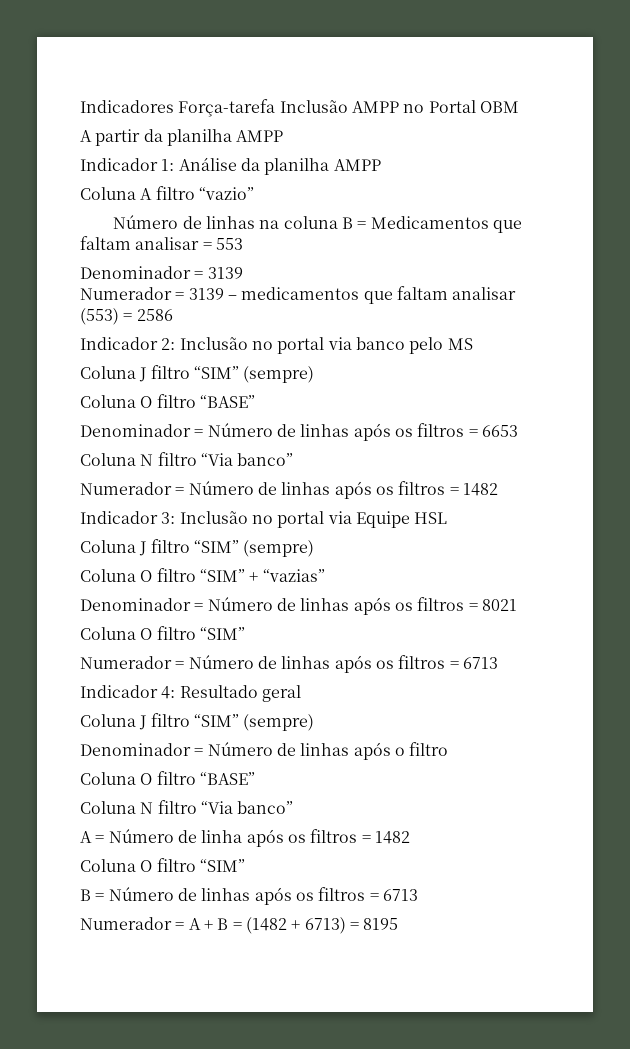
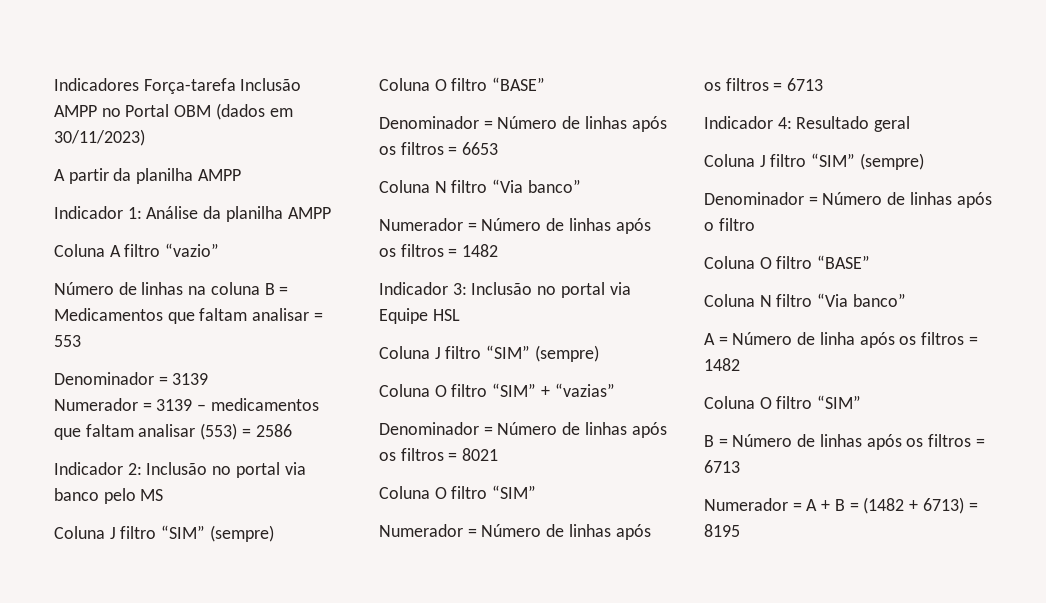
- Indicadores Força-tarefa Inclusão AMPP no Portal OBM
+ Indicadores Força-tarefa Inclusão AMPP no Portal OBM (dados em 30/11/2023)

